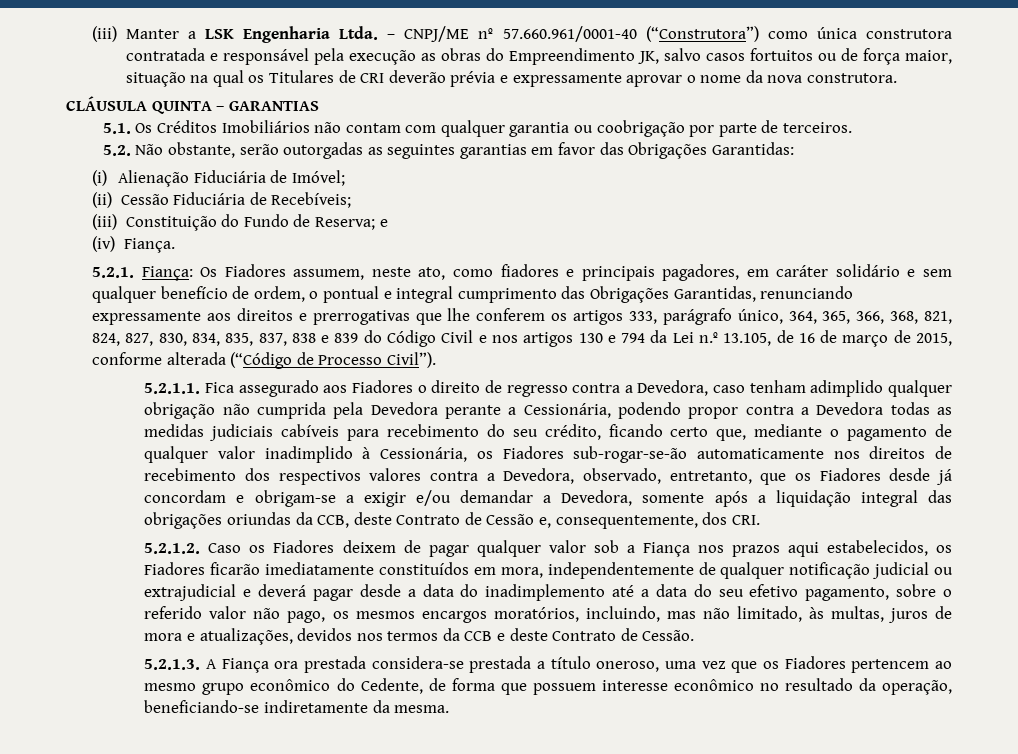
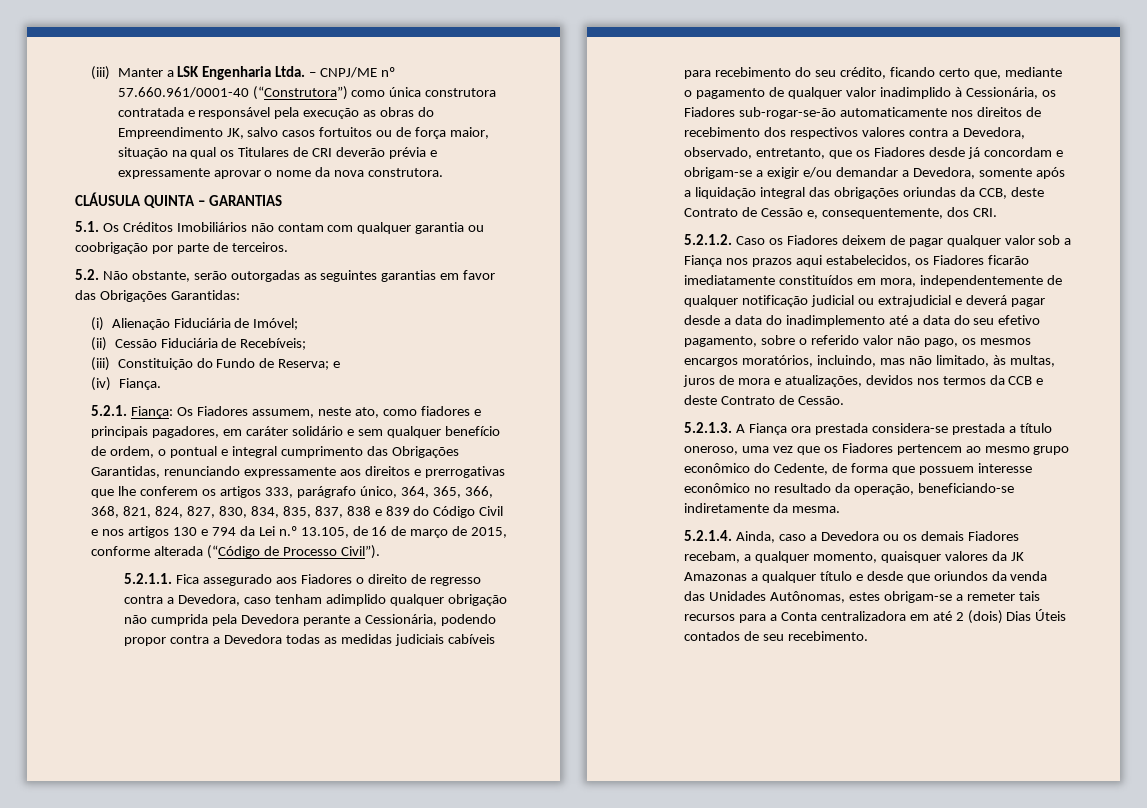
+ 5.2.1.4. Ainda, caso a Devedora ou os demais Fiadores recebam, a qualquer momento, quaisquer valores da JK Amazonas a qualquer título e desde que oriundos da venda das Unidades Autônomas, estes obrigam-se a remeter tais recursos para a Conta centralizadora em até 2 (dois) Dias Úteis contados de seu recebimento.

